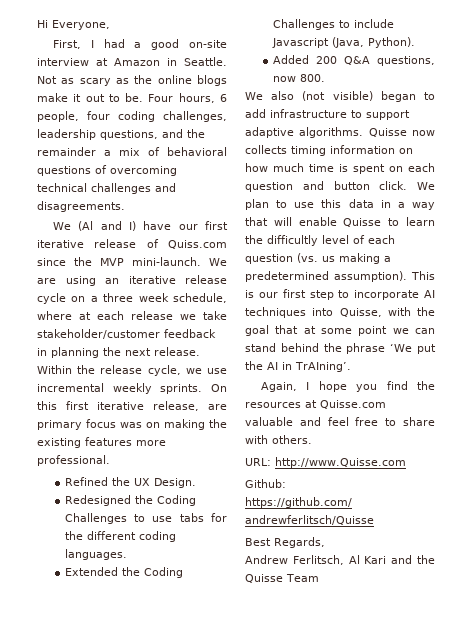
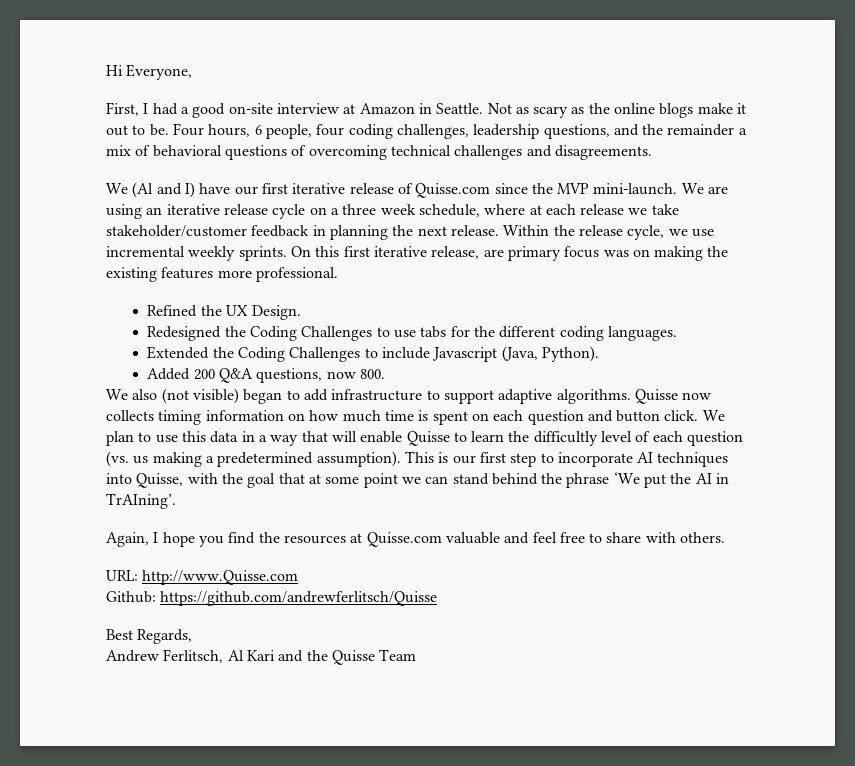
- We (Al and I) have our first iterative release of Quiss.com since the MVP mini-launch.
+ We (Al and I) have our first iterative release of Quisse.com since the MVP mini-launch.

